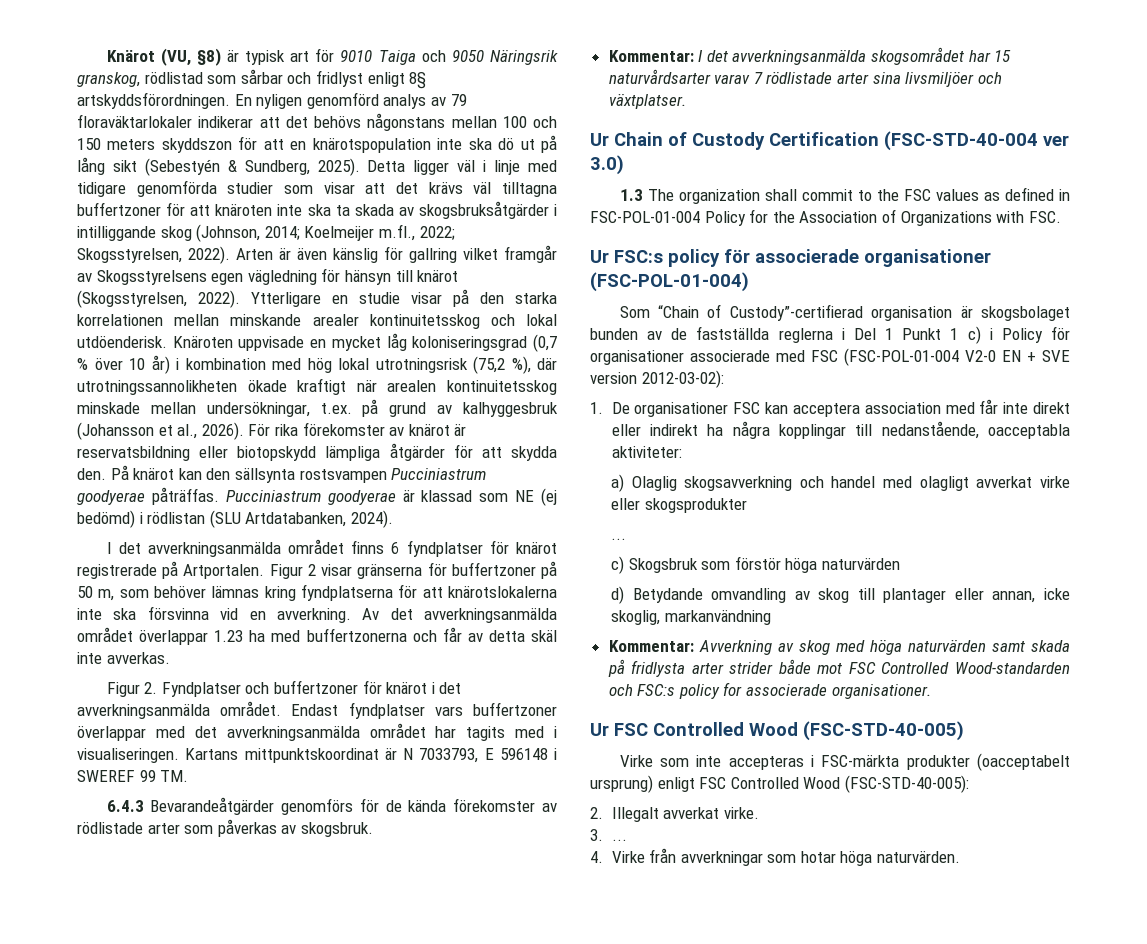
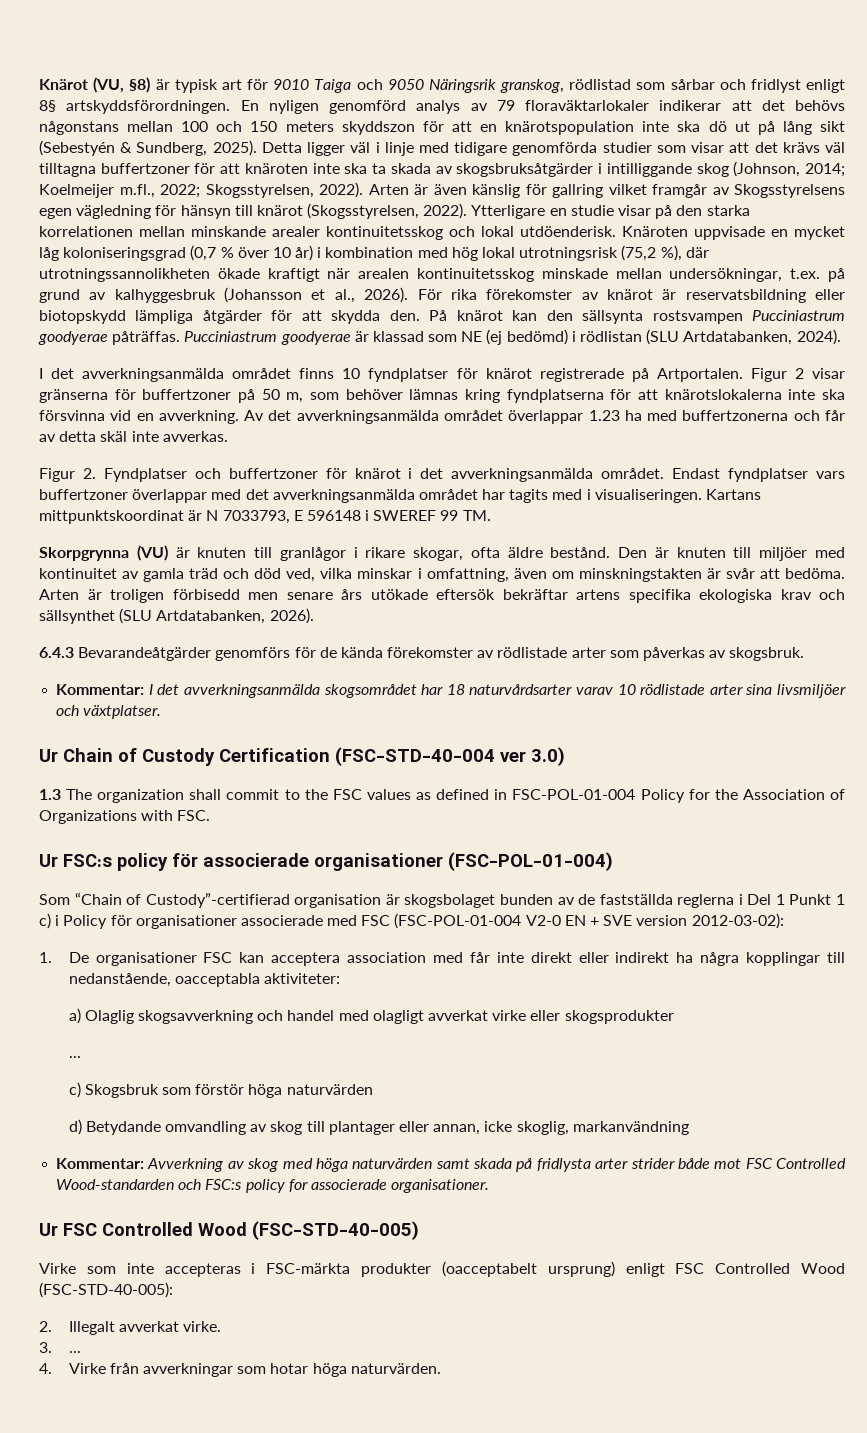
- I det avverkningsanmälda området finns 6 fyndplatser för knärot registrerade på Artportalen.
+ I det avverkningsanmälda området finns 10 fyndplatser för knärot registrerade på Artportalen.
+ Skorpgrynna (VU) är knuten till granlågor i rikare skogar, ofta äldre bestånd. Den är knuten till miljöer med kontinuitet av gamla träd och död ved, vilka minskar i omfattning, även om minskningstakten är svår att bedöma. Arten är troligen förbisedd men senare års utökade eftersök bekräftar artens specifika ekologiska krav och sällsynthet (SLU Artdatabanken, 2026).
- Kommentar: I det avverkningsanmälda skogsområdet har 15 naturvårdsarter varav 7 rödlistade arter sina livsmiljöer och växtplatser.
+ Kommentar: I det avverkningsanmälda skogsområdet har 18 naturvårdsarter varav 10 rödlistade arter sina livsmiljöer och växtplatser.

